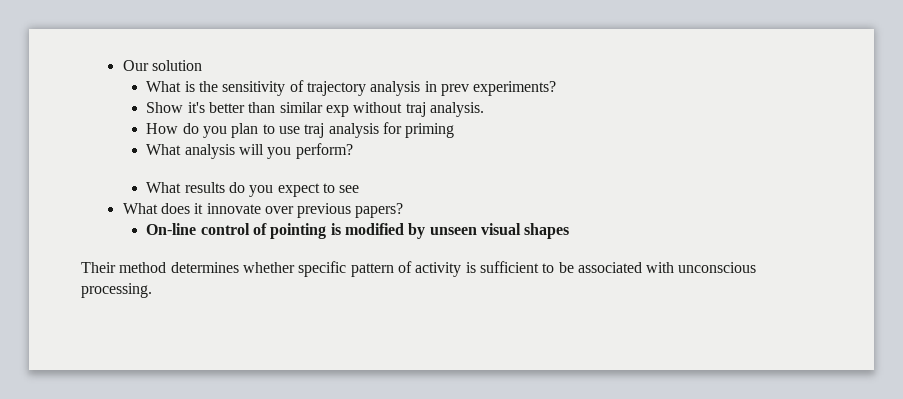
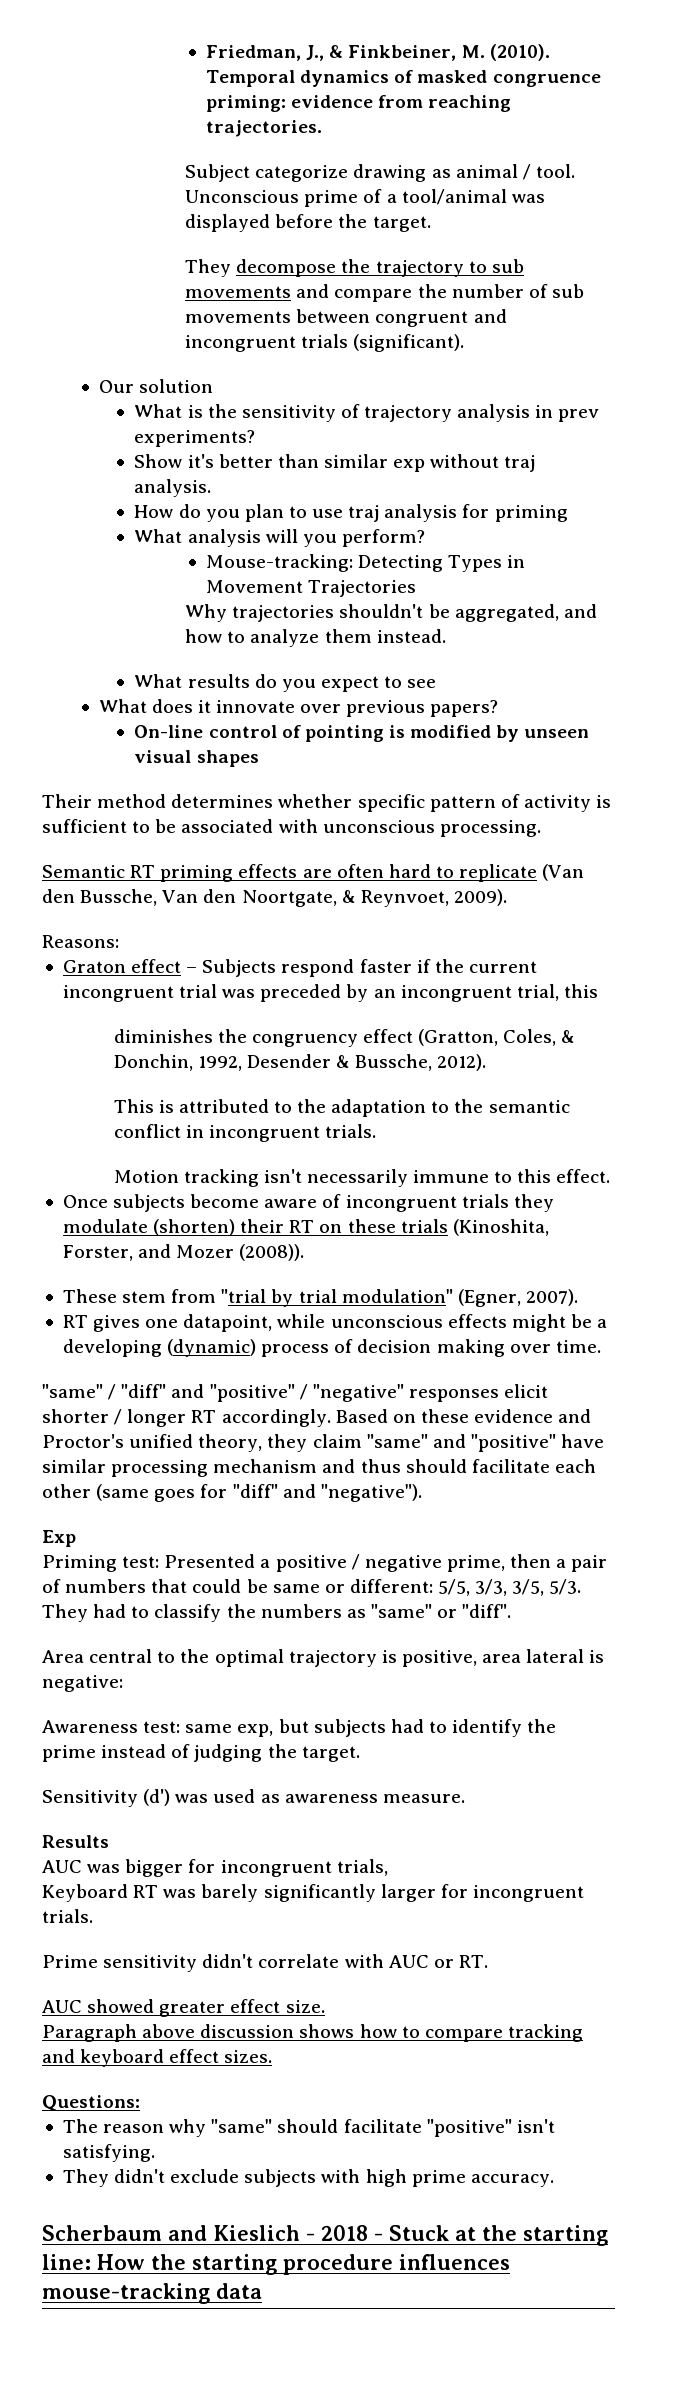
+ Friedman, J., & Finkbeiner, M. (2010). Temporal dynamics of masked congruence priming: evidence from reaching trajectories.
+ Subject categorize drawing as animal / tool. Unconscious prime of a tool/animal was displayed before the target.
+ They decompose the trajectory to sub movements and compare the number of sub movements between congruent and incongruent trials (significant).
+ Mouse-tracking: Detecting Types in Movement Trajectories
+ Why trajectories shouldn't be aggregated, and how to analyze them instead.
+ Semantic RT priming effects are often hard to replicate (Van den Bussche, Van den Noortgate, & Reynvoet, 2009).
+ Reasons:
+ Graton effect – Subjects respond faster if the current incongruent trial was preceded by an incongruent trial, this
+ diminishes the congruency effect (Gratton, Coles, & Donchin, 1992, Desender & Bussche, 2012).
+ This is attributed to the adaptation to the semantic conflict in incongruent trials.
+ Motion tracking isn't necessarily immune to this effect.
+ Once subjects become aware of incongruent trials they modulate (shorten) their RT on these trials (Kinoshita, Forster, and Mozer (2008)).
+ These stem from "trial by trial modulation" (Egner, 2007).
+ RT gives one datapoint, while unconscious effects might be a developing (dynamic) process of decision making over time.
+ "same" / "diff" and "positive" / "negative" responses elicit shorter / longer RT accordingly. Based on these evidence and Proctor's unified theory, they claim "same" and "positive" have similar processing mechanism and thus should facilitate each other (same goes for "diff" and "negative").
+ Exp
+ Priming test: Presented a positive / negative prime, then a pair of numbers that could be same or different: 5/5, 3/3, 3/5, 5/3. They had to classify the numbers as "same" or "diff".
+ Area central to the optimal trajectory is positive, area lateral is negative:
+ Awareness test: same exp, but subjects had to identify the prime instead of judging the target.
+ Sensitivity (d') was used as awareness measure.
+ Results
+ AUC was bigger for incongruent trials,
+ Keyboard RT was barely significantly larger for incongruent trials.
+ Prime sensitivity didn't correlate with AUC or RT.
+ AUC showed greater effect size.
+ Paragraph above discussion shows how to compare tracking and keyboard effect sizes.
+ Questions:
+ The reason why "same" should facilitate "positive" isn't satisfying.
+ They didn't exclude subjects with high prime accuracy.
+ Scherbaum and Kieslich - 2018 - Stuck at the starting line: How the starting procedure influences mouse-tracking data

